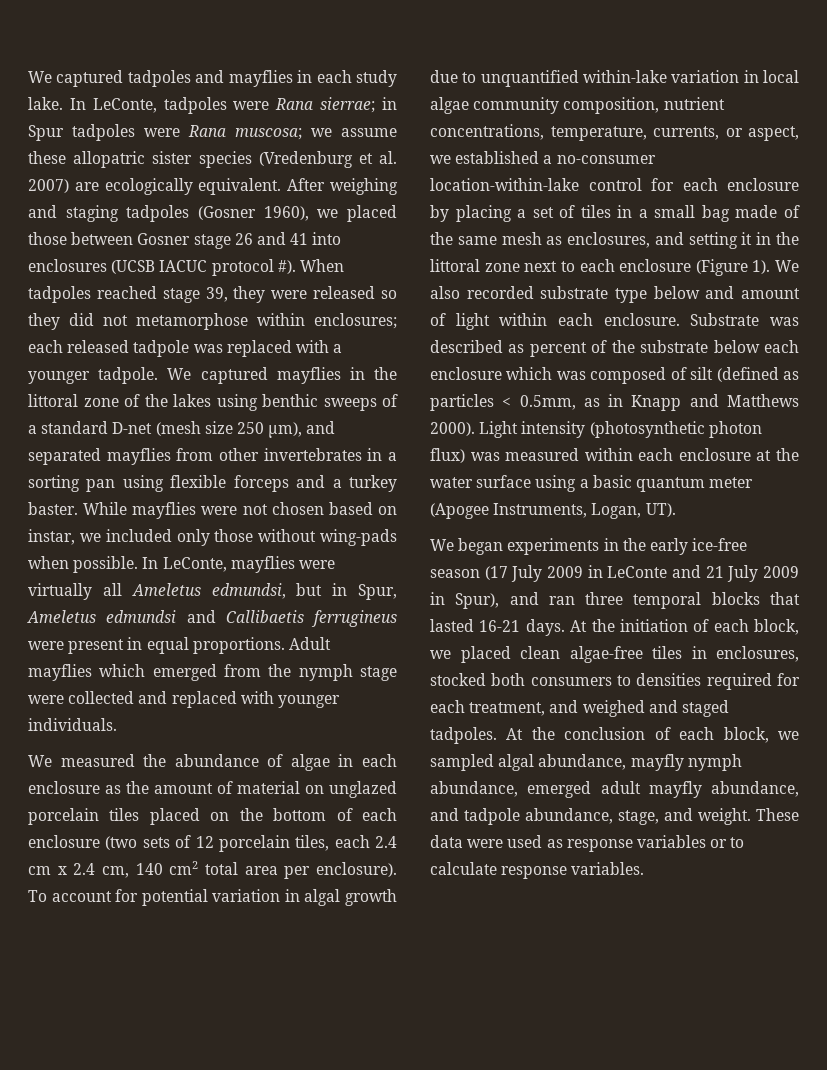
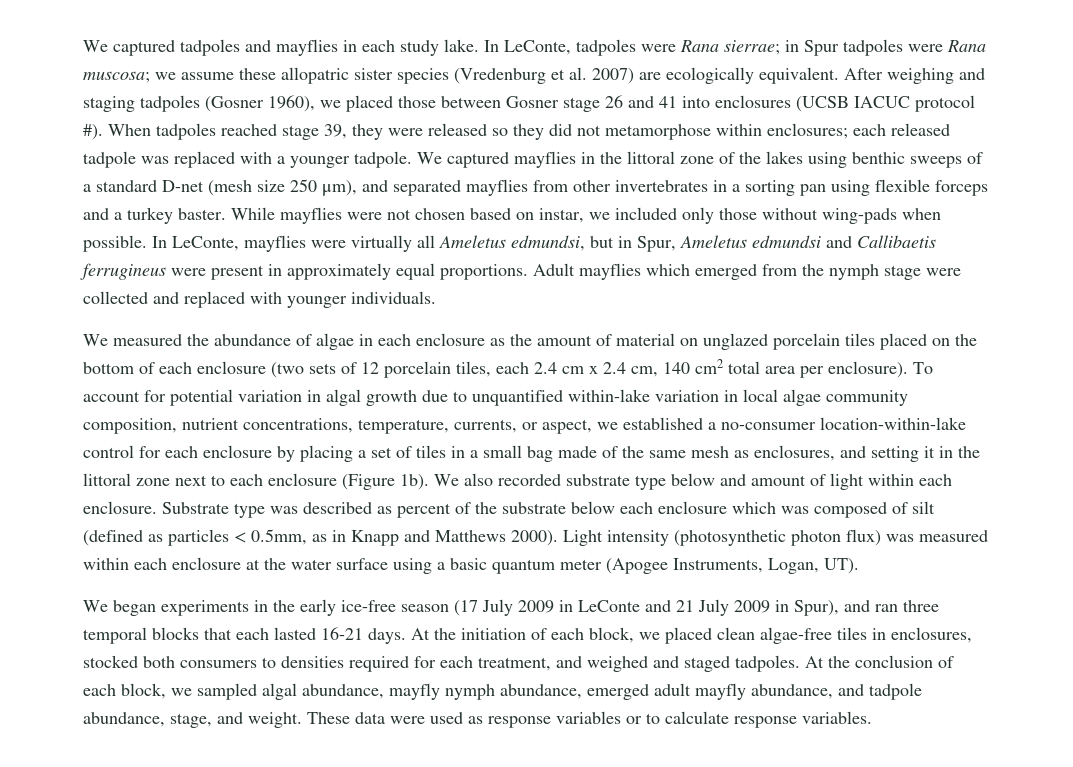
- In LeConte, mayflies were virtually all Ameletus edmundsi, but in Spur, Ameletus edmundsi and Callibaetis ferrugineus were present in equal proportions.
+ In LeConte, mayflies were virtually all Ameletus edmundsi, but in Spur, Ameletus edmundsi and Callibaetis ferrugineus were present in approximately equal proportions.
- To account for potential variation in algal growth due to unquantified within-lake variation in local algae community composition, nutrient concentrations, temperature, currents, or aspect, we established a no-consumer location-within-lake control for each enclosure by placing a set of tiles in a small bag made of the same mesh as enclosures, and setting it in the littoral zone next to each enclosure (Figure 1).
+ To account for potential variation in algal growth due to unquantified within-lake variation in local algae community composition, nutrient concentrations, temperature, currents, or aspect, we established a no-consumer location-within-lake control for each enclosure by placing a set of tiles in a small bag made of the same mesh as enclosures, and setting it in the littoral zone next to each enclosure (Figure 1b).
- Substrate was described as percent of the substrate below each enclosure which was composed of silt (defined as particles < 0.5mm, as in Knapp and Matthews 2000).
+ Substrate type was described as percent of the substrate below each enclosure which was composed of silt (defined as particles < 0.5mm, as in Knapp and Matthews 2000).
- We began experiments in the early ice-free season (17 July 2009 in LeConte and 21 July 2009 in Spur), and ran three temporal blocks that lasted 16-21 days.
+ We began experiments in the early ice-free season (17 July 2009 in LeConte and 21 July 2009 in Spur), and ran three temporal blocks that each lasted 16-21 days.

